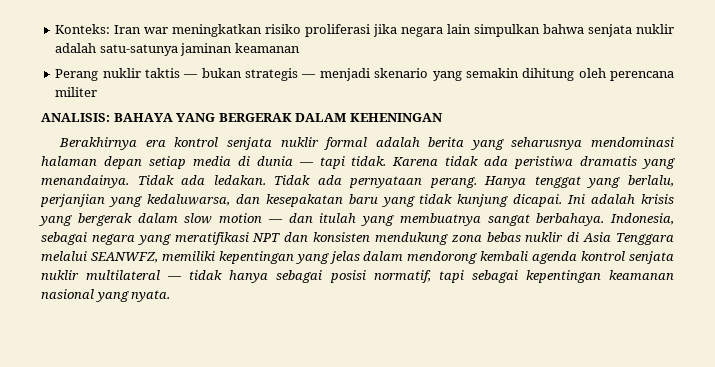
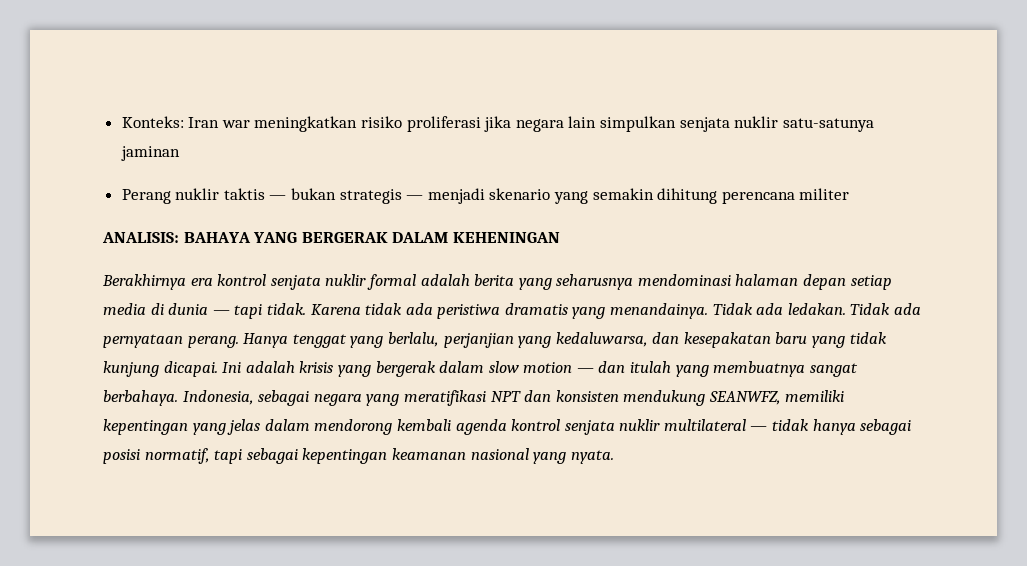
- Konteks: Iran war meningkatkan risiko proliferasi jika negara lain simpulkan bahwa senjata nuklir adalah satu-satunya jaminan keamanan
+ Konteks: Iran war meningkatkan risiko proliferasi jika negara lain simpulkan senjata nuklir satu-satunya jaminan
- Perang nuklir taktis — bukan strategis — menjadi skenario yang semakin dihitung oleh perencana militer
+ Perang nuklir taktis — bukan strategis — menjadi skenario yang semakin dihitung perencana militer
- Indonesia, sebagai negara yang meratifikasi NPT dan konsisten mendukung zona bebas nuklir di Asia Tenggara melalui SEANWFZ, memiliki kepentingan yang jelas dalam mendorong kembali agenda kontrol senjata nuklir multilateral — tidak hanya sebagai posisi normatif, tapi sebagai kepentingan keamanan nasional yang nyata.
+ Indonesia, sebagai negara yang meratifikasi NPT dan konsisten mendukung SEANWFZ, memiliki kepentingan yang jelas dalam mendorong kembali agenda kontrol senjata nuklir multilateral — tidak hanya sebagai posisi normatif, tapi sebagai kepentingan keamanan nasional yang nyata.

